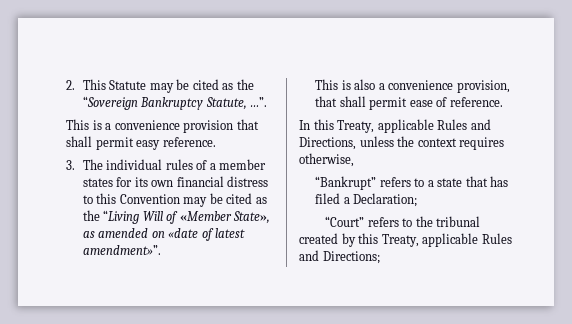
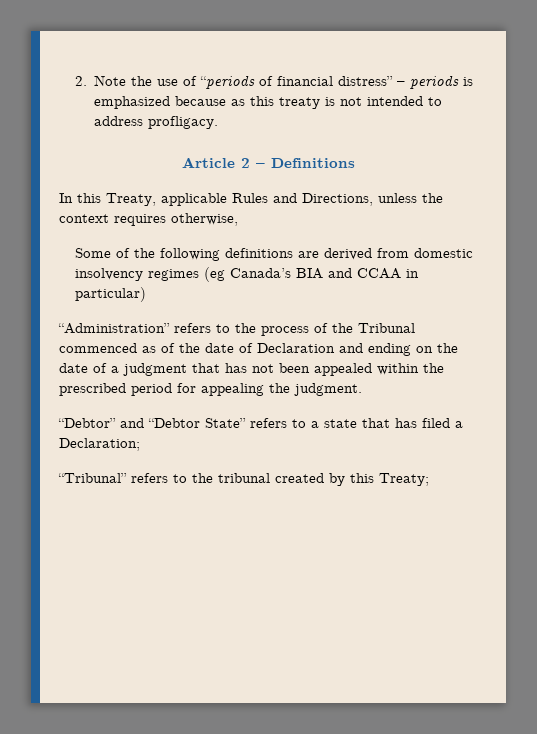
- 2. This Statute may be cited as the “Sovereign Bankruptcy Statute, …”.
- This is a convenience provision that shall permit easy reference.
- 3. The individual rules of a member states for its own financial distress to this Convention may be cited as the “Living Will of «Member State», as amended on «date of latest amendment»”.
- This is also a convenience provision, that shall permit ease of reference.
+ 2. Note the use of “periods of financial distress” – periods is emphasized because as this treaty is not intended to address profligacy.
+ Article 2 – Definitions
- “Bankrupt” refers to a state that has filed a Declaration;
+ Some of the following definitions are derived from domestic insolvency regimes (eg Canada’s BIA and CCAA in particular)
+ “Administration” refers to the process of the Tribunal commenced as of the date of Declaration and ending on the date of a judgment that has not been appealed within the prescribed period for appealing the judgment.
+ “Debtor” and “Debtor State” refers to a state that has filed a Declaration;
- “Court” refers to the tribunal created by this Treaty, applicable Rules and Directions;
+ “Tribunal” refers to the tribunal created by this Treaty;

